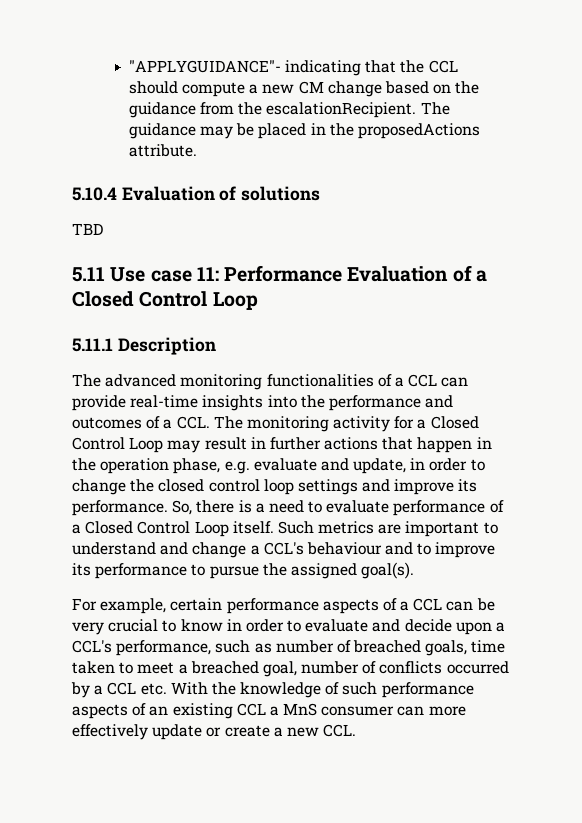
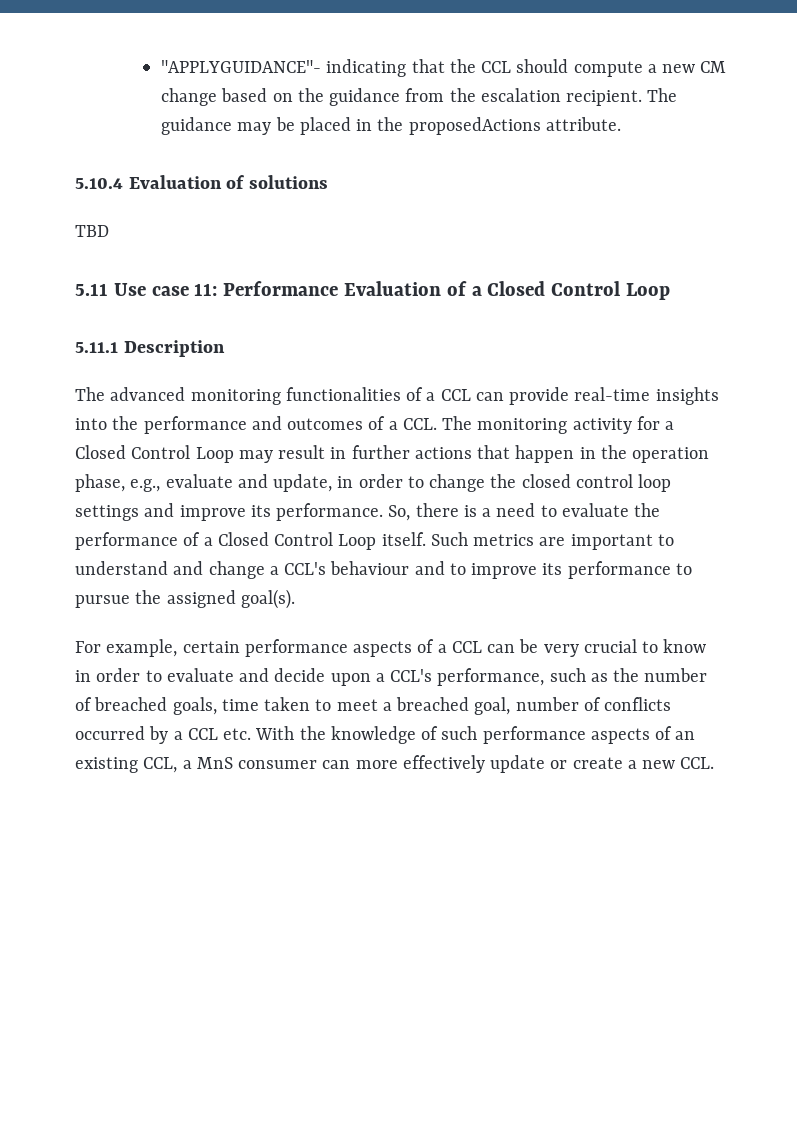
- "APPLYGUIDANCE"- indicating that the CCL should compute a new CM change based on the guidance from the escalationRecipient.
+ "APPLYGUIDANCE"- indicating that the CCL should compute a new CM change based on the guidance from the escalation recipient.
- The advanced monitoring functionalities of a CCL can provide real-time insights into the performance and outcomes of a CCL. The monitoring activity for a Closed Control Loop may result in further actions that happen in the operation phase, e.g. evaluate and update, in order to change the closed control loop settings and improve its performance.
+ The advanced monitoring functionalities of a CCL can provide real-time insights into the performance and outcomes of a CCL. The monitoring activity for a Closed Control Loop may result in further actions that happen in the operation phase, e.g., evaluate and update, in order to change the closed control loop settings and improve its performance.
- So, there is a need to evaluate performance of a Closed Control Loop itself.
+ So, there is a need to evaluate the performance of a Closed Control Loop itself.
- For example, certain performance aspects of a CCL can be very crucial to know in order to evaluate and decide upon a CCL's performance, such as number of breached goals, time taken to meet a breached goal, number of conflicts occurred by a CCL etc. With the knowledge of such performance aspects of an existing CCL a MnS consumer can more effectively update or create a new CCL.
+ For example, certain performance aspects of a CCL can be very crucial to know in order to evaluate and decide upon a CCL's performance, such as the number of breached goals, time taken to meet a breached goal, number of conflicts occurred by a CCL etc. With the knowledge of such performance aspects of an existing CCL, a MnS consumer can more effectively update or create a new CCL.

